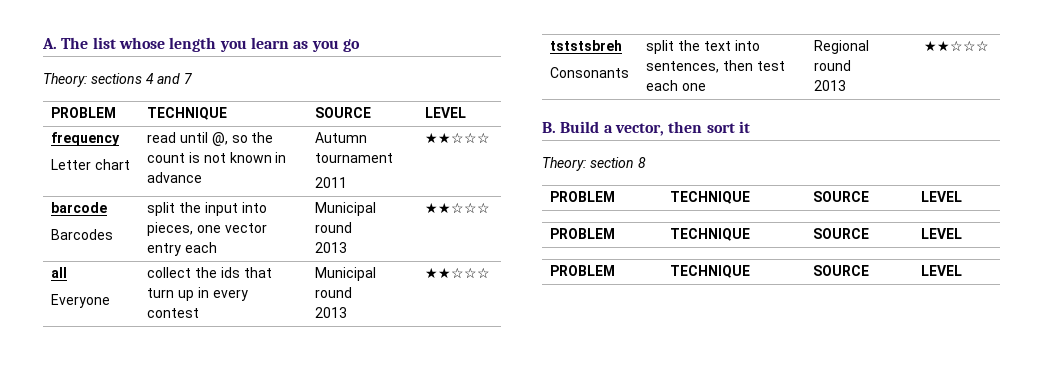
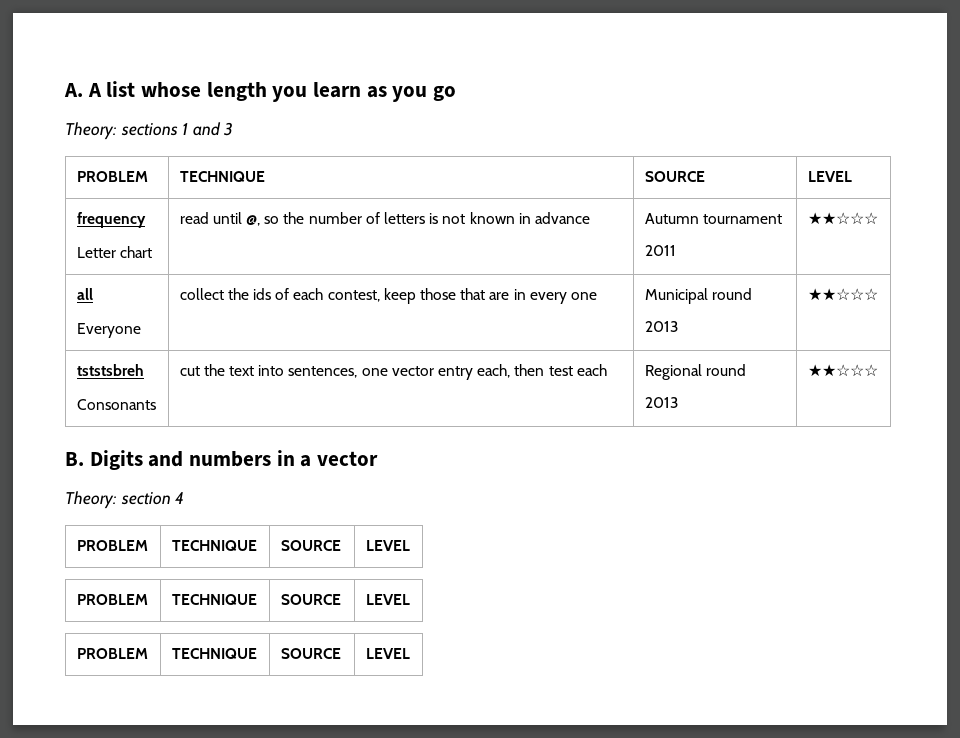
- A. The list whose length you learn as you go
+ A. A list whose length you learn as you go
- Theory: sections 4 and 7
+ Theory: sections 1 and 3
  frequency
- Letter chart | read until @, so the count is not known in advance | Autumn tournament
+ Letter chart | read until @, so the number of letters is not known in advance | Autumn tournament
- barcode
- Barcodes | split the input into pieces, one vector entry each | Municipal round
- 2013 | ★★☆☆☆
  all
- Everyone | collect the ids that turn up in every contest | Municipal round
+ Everyone | collect the ids of each contest, keep those that are in every one | Municipal round
  tststsbreh
- Consonants | split the text into sentences, then test each one | Regional round
+ Consonants | cut the text into sentences, one vector entry each, then test each | Regional round
- B. Build a vector, then sort it
+ B. Digits and numbers in a vector
- Theory: section 8
+ Theory: section 4

